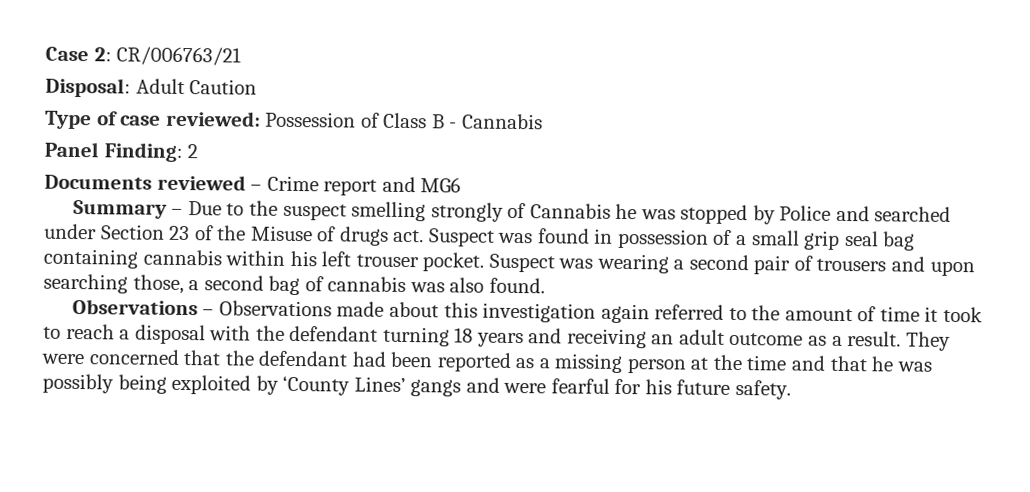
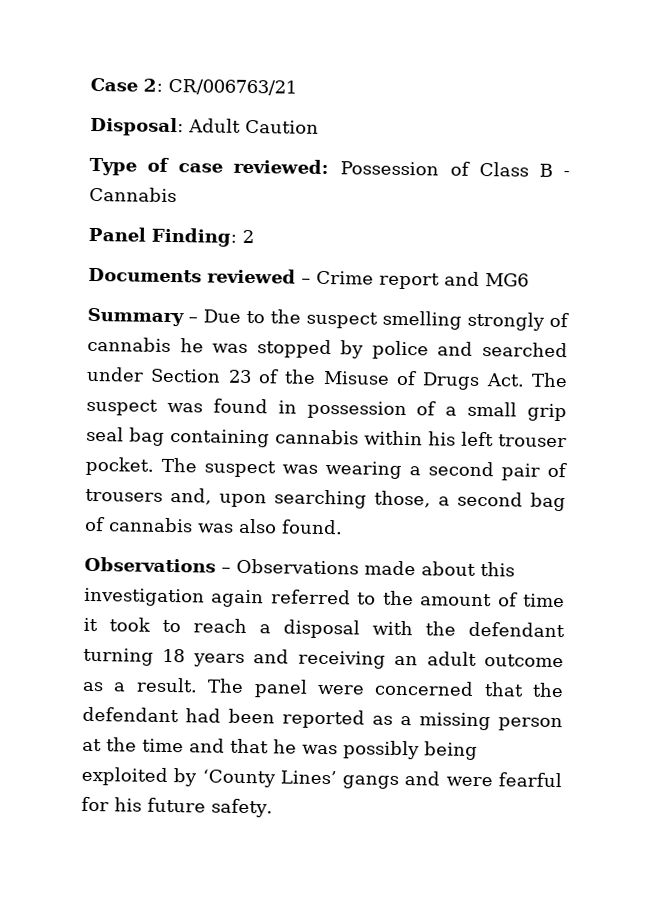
- Summary – Due to the suspect smelling strongly of Cannabis he was stopped by Police and searched under Section 23 of the Misuse of drugs act. Suspect was found in possession of a small grip seal bag containing cannabis within his left trouser pocket.
+ Summary – Due to the suspect smelling strongly of cannabis he was stopped by police and searched under Section 23 of the Misuse of Drugs Act. The suspect was found in possession of a small grip seal bag containing cannabis within his left trouser pocket.
- Suspect was wearing a second pair of trousers and upon searching those, a second bag of cannabis was also found.
+ The suspect was wearing a second pair of trousers and, upon searching those, a second bag of cannabis was also found.
- They were concerned that the defendant had been reported as a missing person at the time and that he was possibly being exploited by ‘County Lines’ gangs and were fearful for his future safety.
+ The panel were concerned that the defendant had been reported as a missing person at the time and that he was possibly being exploited by ‘County Lines’ gangs and were fearful for his future safety.

